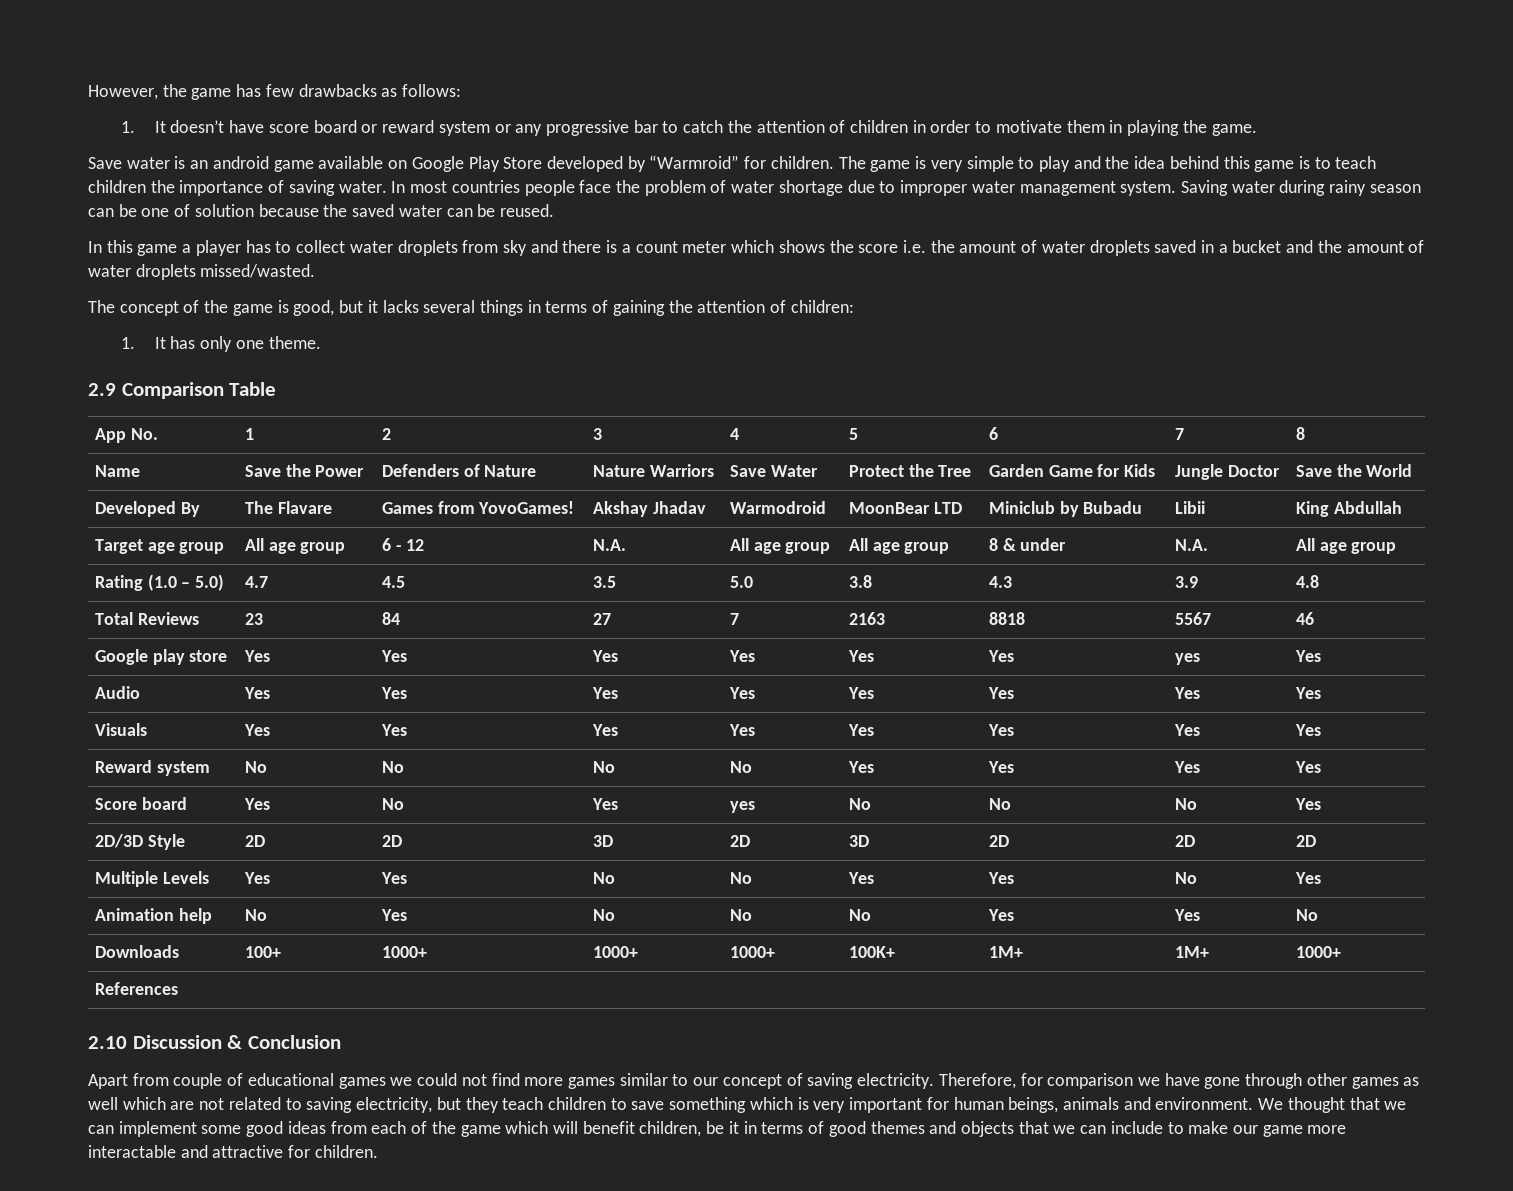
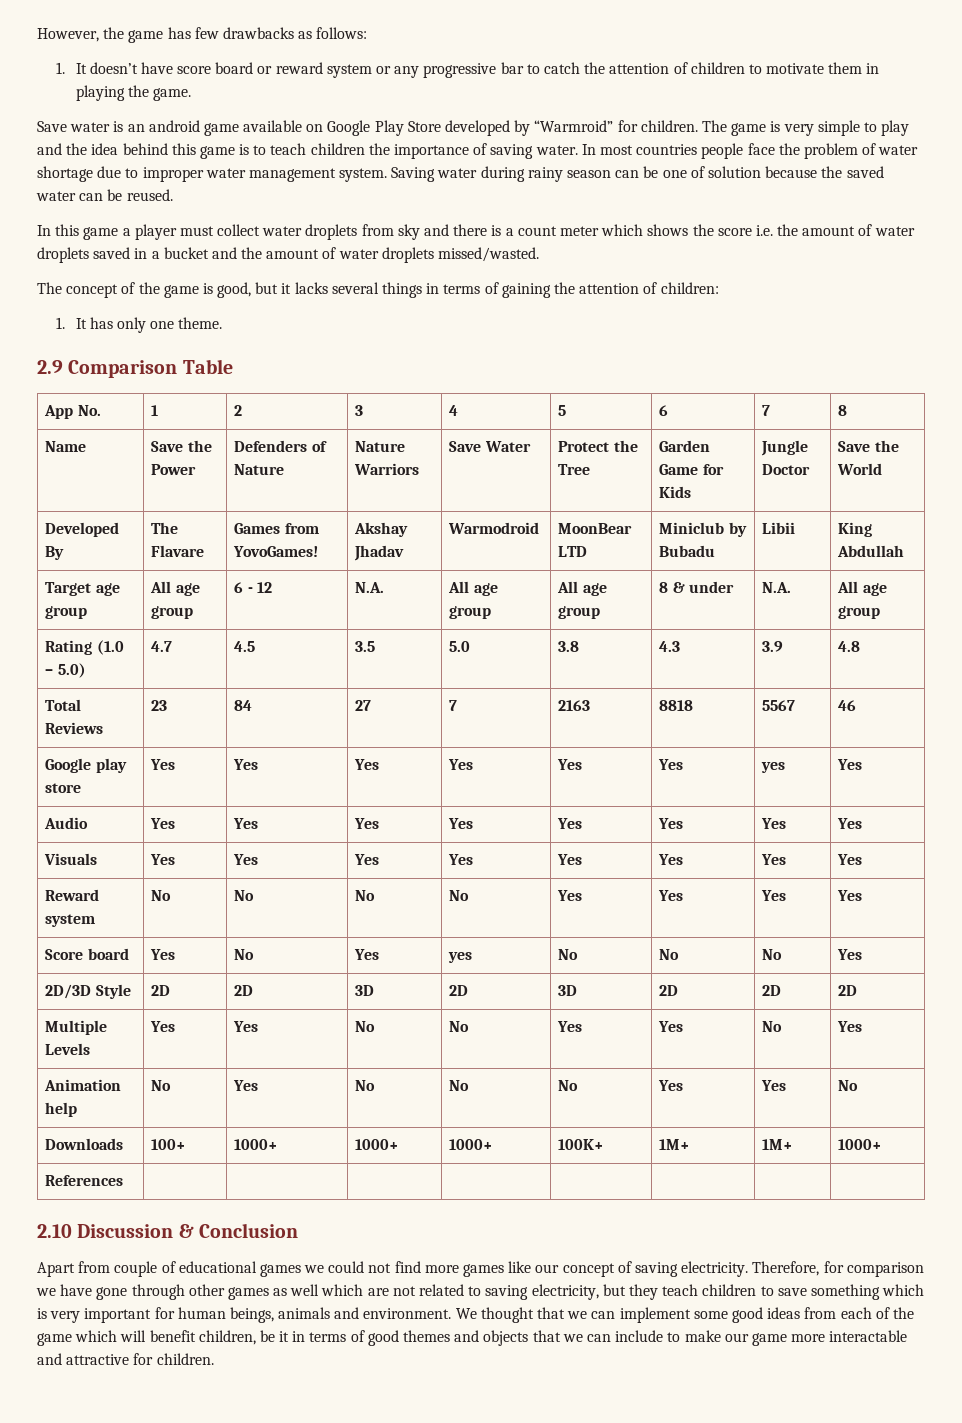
- 1. It doesn’t have score board or reward system or any progressive bar to catch the attention of children in order to motivate them in playing the game.
+ 1. It doesn’t have score board or reward system or any progressive bar to catch the attention of children to motivate them in playing the game.
- In this game a player has to collect water droplets from sky and there is a count meter which shows the score i.e. the amount of water droplets saved in a bucket and the amount of water droplets missed/wasted.
+ In this game a player must collect water droplets from sky and there is a count meter which shows the score i.e. the amount of water droplets saved in a bucket and the amount of water droplets missed/wasted.
- Apart from couple of educational games we could not find more games similar to our concept of saving electricity.
+ Apart from couple of educational games we could not find more games like our concept of saving electricity.

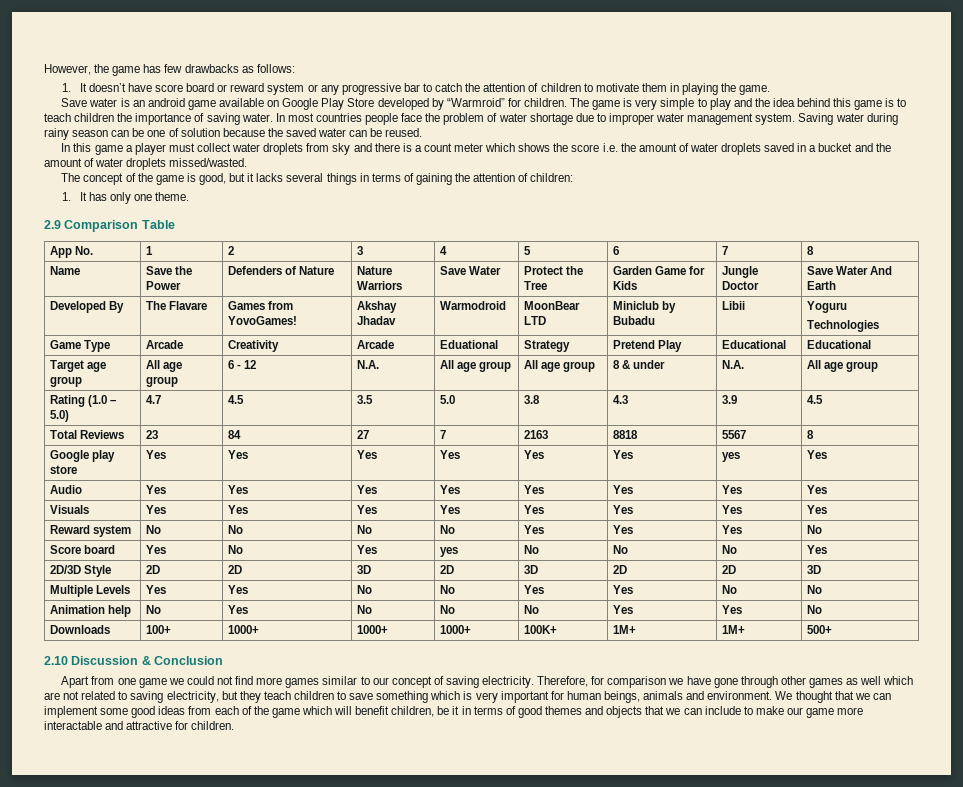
- Name | Save the Power | Defenders of Nature | Nature Warriors | Save Water | Protect the Tree | Garden Game for Kids | Jungle Doctor | Save the World
+ Name | Save the Power | Defenders of Nature | Nature Warriors | Save Water | Protect the Tree | Garden Game for Kids | Jungle Doctor | Save Water And Earth
- Developed By | The Flavare | Games from YovoGames! | Akshay Jhadav | Warmodroid | MoonBear LTD | Miniclub by Bubadu | Libii | King Abdullah
+ Developed By | The Flavare | Games from YovoGames! | Akshay Jhadav | Warmodroid | MoonBear LTD | Miniclub by Bubadu | Libii | Yoguru
+ Technologies
+ Game Type | Arcade | Creativity | Arcade | Eduational | Strategy | Pretend Play | Educational | Educational
- Rating (1.0 – 5.0) | 4.7 | 4.5 | 3.5 | 5.0 | 3.8 | 4.3 | 3.9 | 4.8
+ Rating (1.0 – 5.0) | 4.7 | 4.5 | 3.5 | 5.0 | 3.8 | 4.3 | 3.9 | 4.5
- Total Reviews | 23 | 84 | 27 | 7 | 2163 | 8818 | 5567 | 46
+ Total Reviews | 23 | 84 | 27 | 7 | 2163 | 8818 | 5567 | 8
- Reward system | No | No | No | No | Yes | Yes | Yes | Yes
+ Reward system | No | No | No | No | Yes | Yes | Yes | No
- 2D/3D Style | 2D | 2D | 3D | 2D | 3D | 2D | 2D | 2D
+ 2D/3D Style | 2D | 2D | 3D | 2D | 3D | 2D | 2D | 3D
- Multiple Levels | Yes | Yes | No | No | Yes | Yes | No | Yes
+ Multiple Levels | Yes | Yes | No | No | Yes | Yes | No | No
- Downloads | 100+ | 1000+ | 1000+ | 1000+ | 100K+ | 1M+ | 1M+ | 1000+
- References | | | | | | | |
+ Downloads | 100+ | 1000+ | 1000+ | 1000+ | 100K+ | 1M+ | 1M+ | 500+
- Apart from couple of educational games we could not find more games like our concept of saving electricity.
+ Apart from one game we could not find more games similar to our concept of saving electricity.

